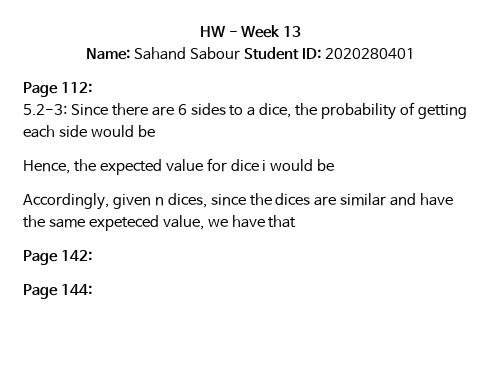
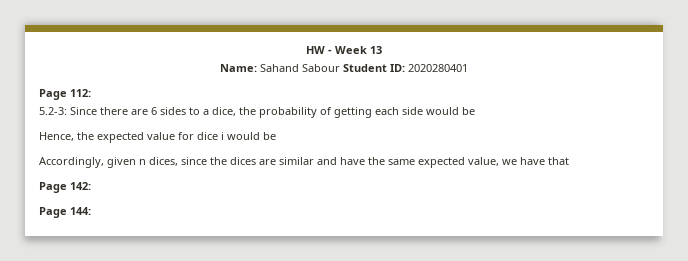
- Accordingly, given n dices, since the dices are similar and have the same expeteced value, we have that
+ Accordingly, given n dices, since the dices are similar and have the same expected value, we have that

